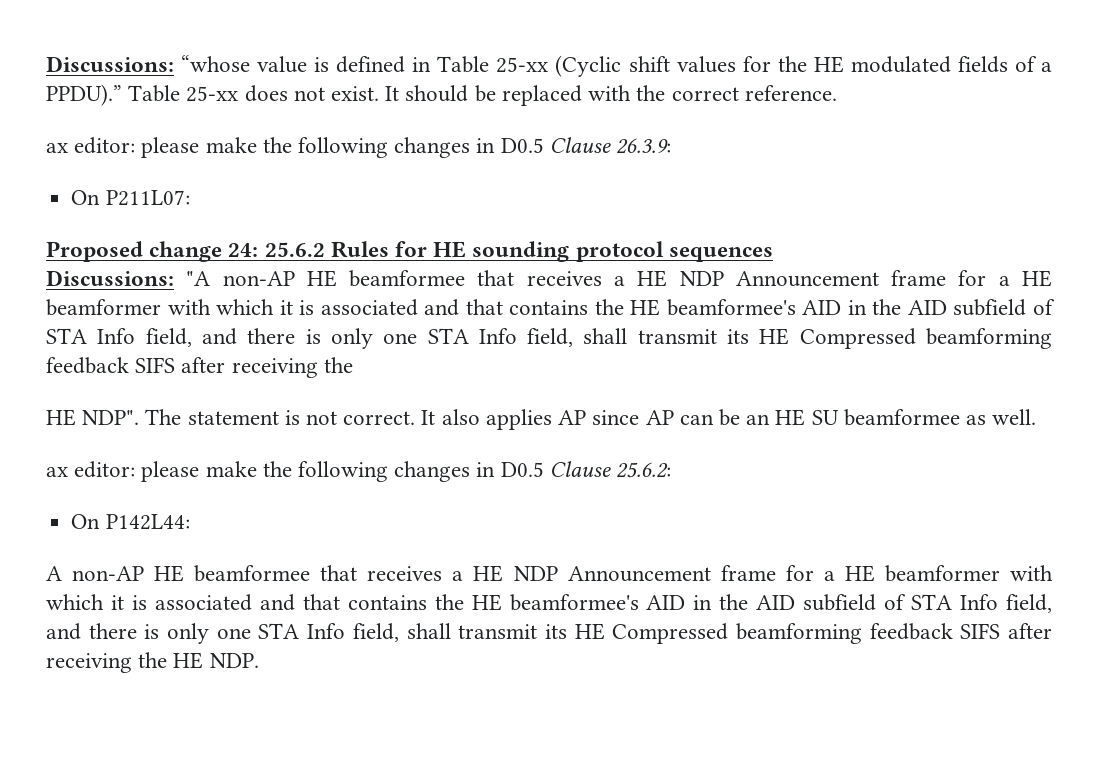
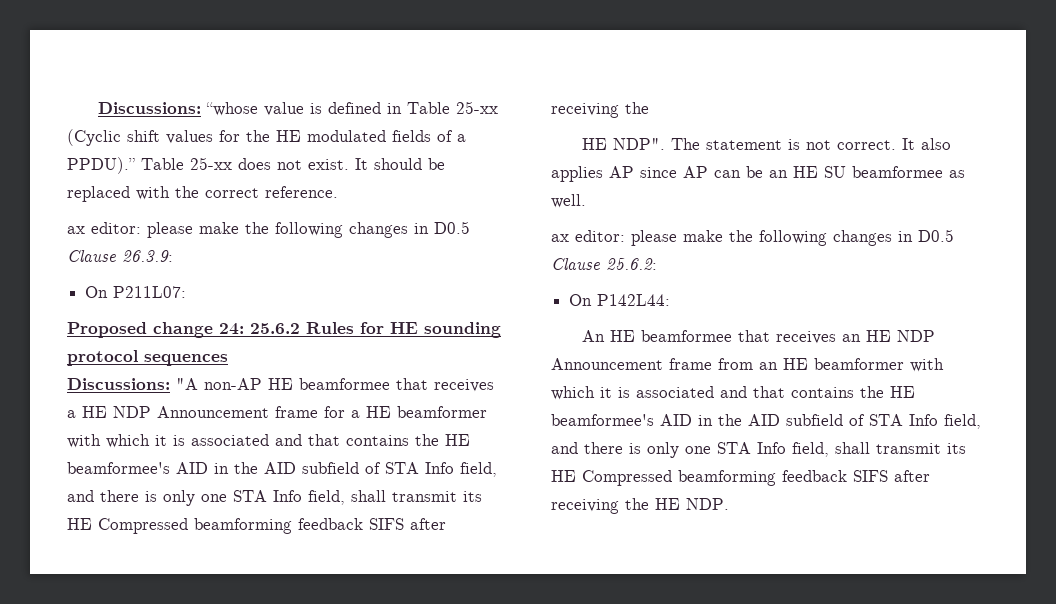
- A non-AP HE beamformee that receives a HE NDP Announcement frame for a HE beamformer with which it is associated and that contains the HE beamformee's AID in the AID subfield of STA Info field, and there is only one STA Info field, shall transmit its HE Compressed beamforming feedback SIFS after receiving the HE NDP.
+ An HE beamformee that receives an HE NDP Announcement frame from an HE beamformer with which it is associated and that contains the HE beamformee's AID in the AID subfield of STA Info field, and there is only one STA Info field, shall transmit its HE Compressed beamforming feedback SIFS after receiving the HE NDP.

